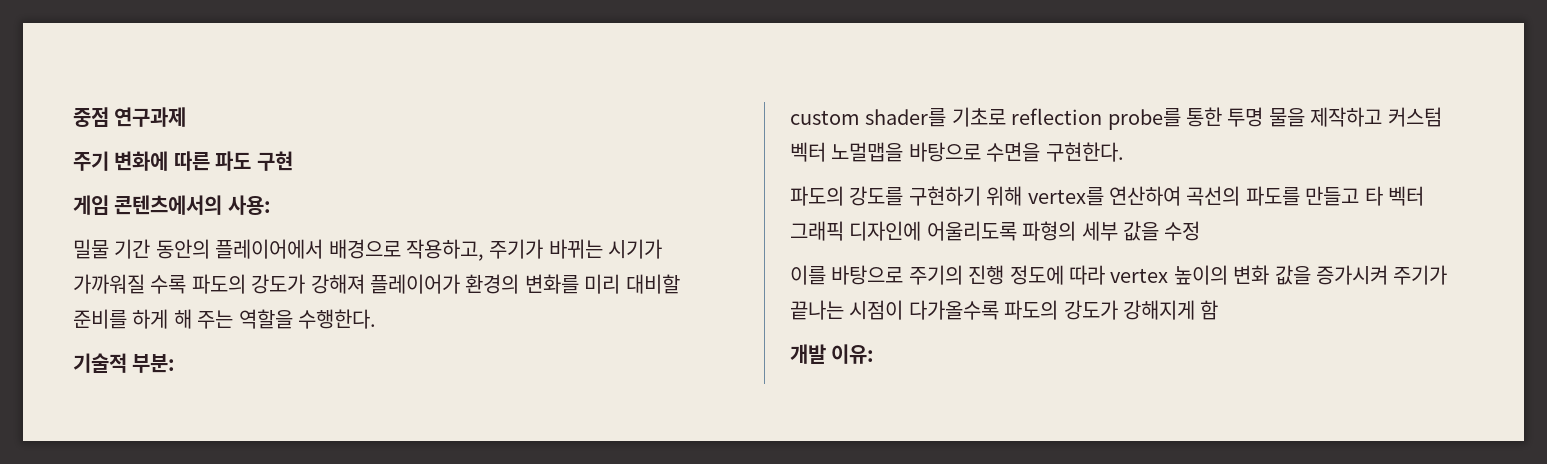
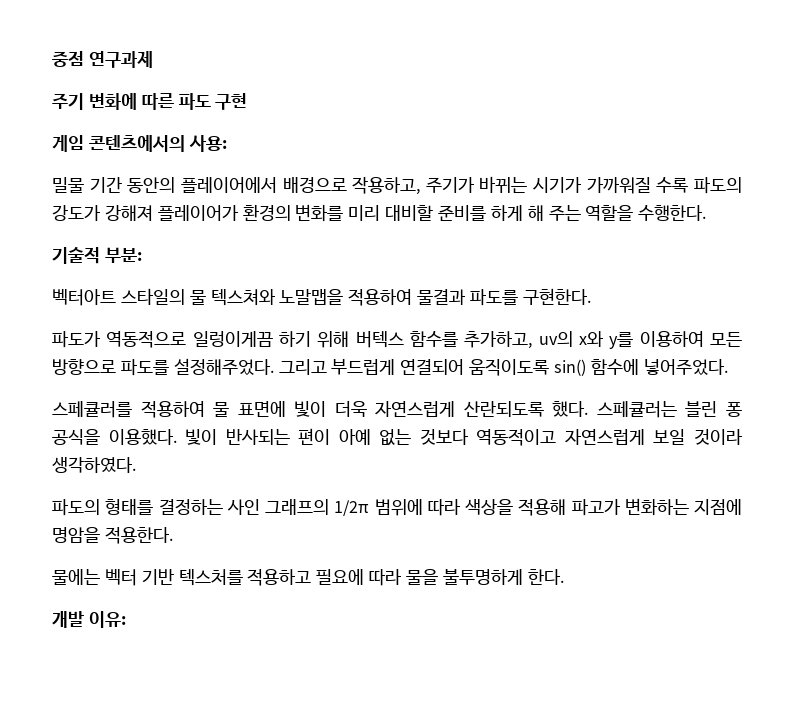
- custom shader를 기초로 reflection probe를 통한 투명 물을 제작하고 커스텀 벡터 노멀맵을 바탕으로 수면을 구현한다.
- 파도의 강도를 구현하기 위해 vertex를 연산하여 곡선의 파도를 만들고 타 벡터 그래픽 디자인에 어울리도록 파형의 세부 값을 수정
- 이를 바탕으로 주기의 진행 정도에 따라 vertex 높이의 변화 값을 증가시켜 주기가 끝나는 시점이 다가올수록 파도의 강도가 강해지게 함
+ 벡터아트 스타일의 물 텍스쳐와 노말맵을 적용하여 물결과 파도를 구현한다.
+ 파도가 역동적으로 일렁이게끔 하기 위해 버텍스 함수를 추가하고, uv의 x와 y를 이용하여 모든 방향으로 파도를 설정해주었다. 그리고 부드럽게 연결되어 움직이도록 sin() 함수에 넣어주었다.
+ 스페큘러를 적용하여 물 표면에 빛이 더욱 자연스럽게 산란되도록 했다. 스페큘러는 블린 퐁 공식을 이용했다. 빛이 반사되는 편이 아예 없는 것보다 역동적이고 자연스럽게 보일 것이라 생각하였다.
+ 파도의 형태를 결정하는 사인 그래프의 1/2π 범위에 따라 색상을 적용해 파고가 변화하는 지점에 명암을 적용한다.
+ 물에는 벡터 기반 텍스처를 적용하고 필요에 따라 물을 불투명하게 한다.

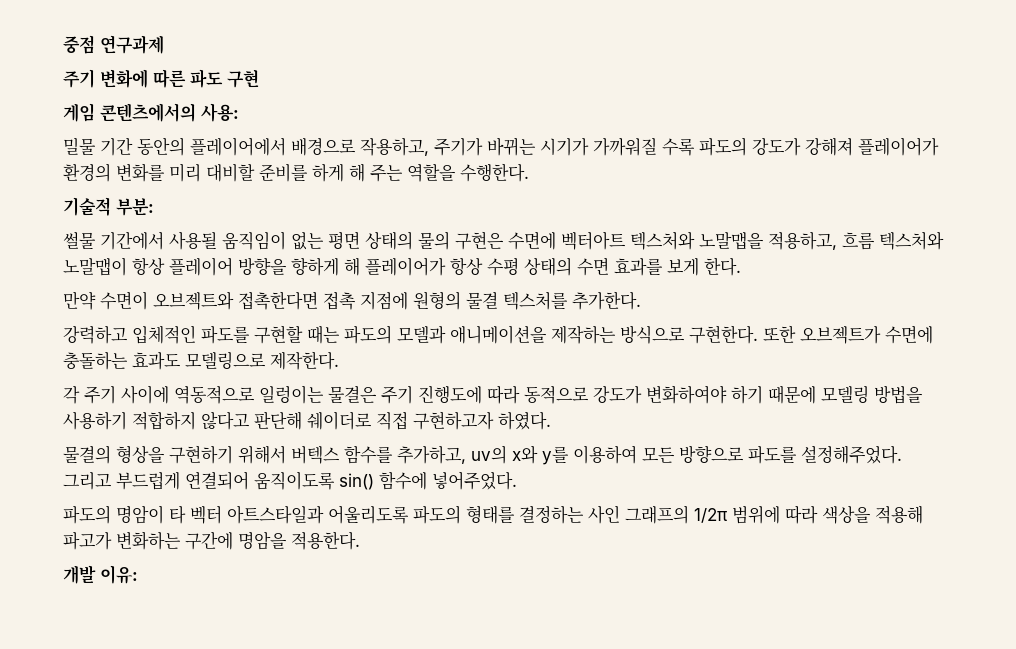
- 벡터아트 스타일의 물 텍스쳐와 노말맵을 적용하여 물결과 파도를 구현한다.
- 파도가 역동적으로 일렁이게끔 하기 위해 버텍스 함수를 추가하고, uv의 x와 y를 이용하여 모든 방향으로 파도를 설정해주었다.
+ 썰물 기간에서 사용될 움직임이 없는 평면 상태의 물의 구현은 수면에 벡터아트 텍스처와 노말맵을 적용하고, 흐름 텍스처와 노말맵이 항상 플레이어 방향을 향하게 해 플레이어가 항상 수평 상태의 수면 효과를 보게 한다.
+ 만약 수면이 오브젝트와 접촉한다면 접촉 지점에 원형의 물결 텍스처를 추가한다.
+ 강력하고 입체적인 파도를 구현할 때는 파도의 모델과 애니메이션을 제작하는 방식으로 구현한다. 또한 오브젝트가 수면에 충돌하는 효과도 모델링으로 제작한다.
+ 각 주기 사이에 역동적으로 일렁이는 물결은 주기 진행도에 따라 동적으로 강도가 변화하여야 하기 때문에 모델링 방법을 사용하기 적합하지 않다고 판단해 쉐이더로 직접 구현하고자 하였다.
+ 물결의 형상을 구현하기 위해서 버텍스 함수를 추가하고, uv의 x와 y를 이용하여 모든 방향으로 파도를 설정해주었다.
- 스페큘러를 적용하여 물 표면에 빛이 더욱 자연스럽게 산란되도록 했다. 스페큘러는 블린 퐁 공식을 이용했다. 빛이 반사되는 편이 아예 없는 것보다 역동적이고 자연스럽게 보일 것이라 생각하였다.
- 파도의 형태를 결정하는 사인 그래프의 1/2π 범위에 따라 색상을 적용해 파고가 변화하는 지점에 명암을 적용한다.
+ 파도의 명암이 타 벡터 아트스타일과 어울리도록 파도의 형태를 결정하는 사인 그래프의 1/2π 범위에 따라 색상을 적용해 파고가 변화하는 구간에 명암을 적용한다.
- 물에는 벡터 기반 텍스처를 적용하고 필요에 따라 물을 불투명하게 한다.

